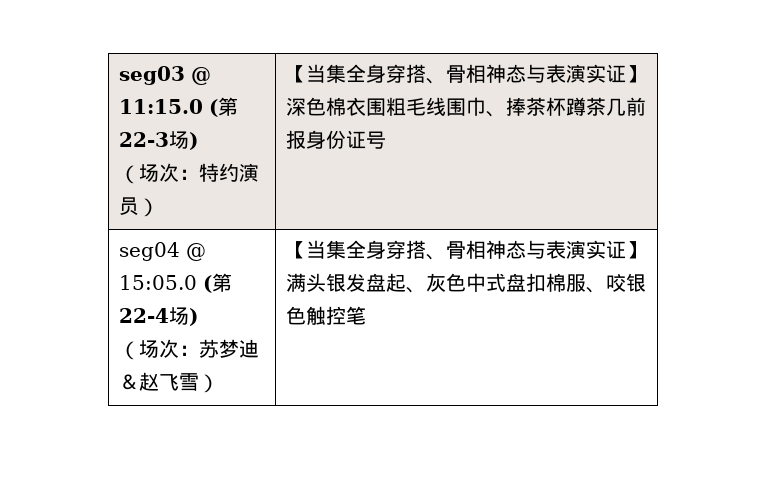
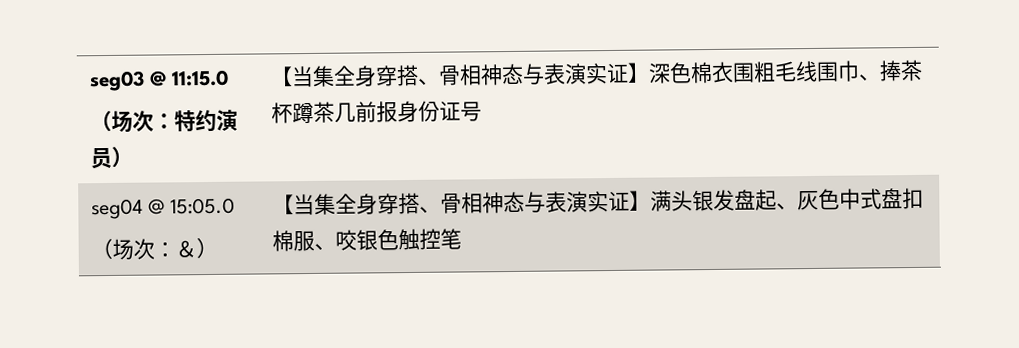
- seg03 @ 11:15.0 (第22-3场)
+ seg03 @ 11:15.0
- seg04 @ 15:05.0 (第22-4场)
- （场次：苏梦迪＆赵飞雪） | 【当集全身穿搭、骨相神态与表演实证】满头银发盘起、灰色中式盘扣棉服、咬银色触控笔
+ seg04 @ 15:05.0
+ （场次：＆） | 【当集全身穿搭、骨相神态与表演实证】满头银发盘起、灰色中式盘扣棉服、咬银色触控笔

